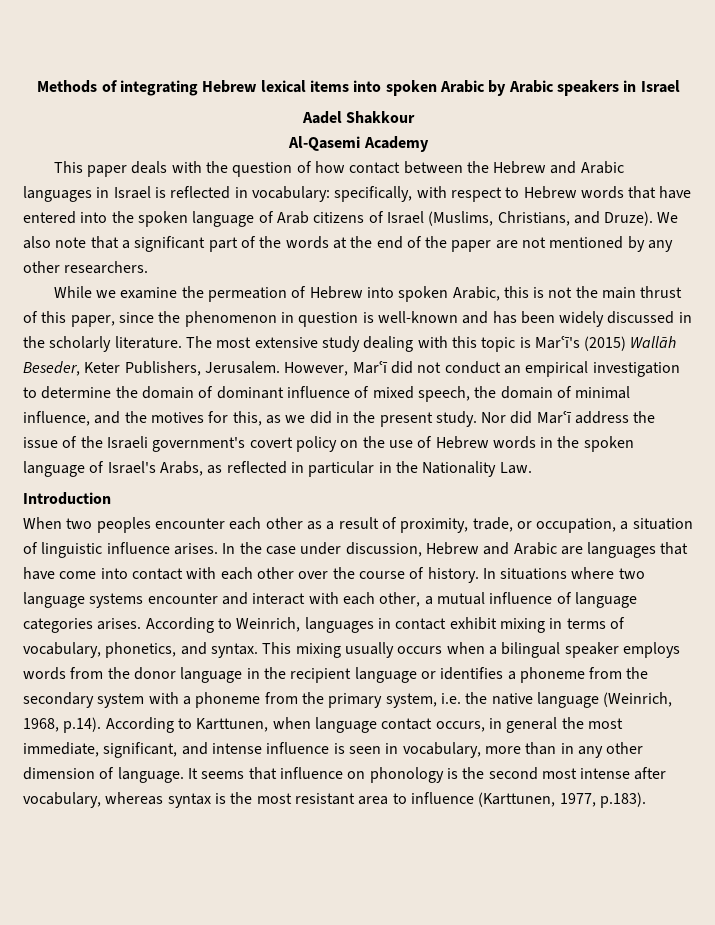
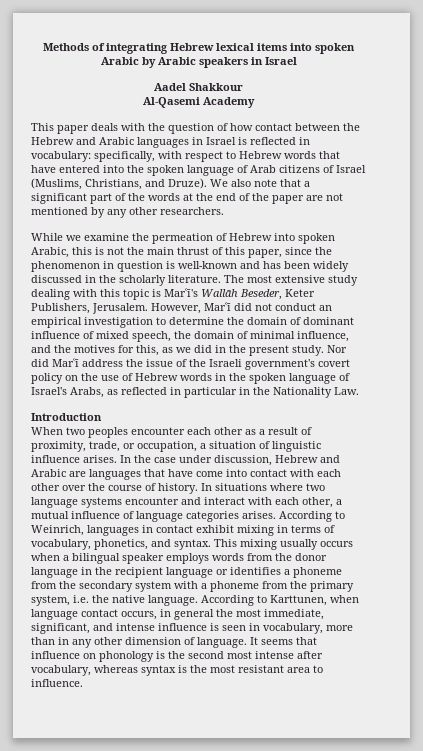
- The most extensive study dealing with this topic is Marʿī's (2015) Wallāh Beseder, Keter Publishers, Jerusalem.
+ The most extensive study dealing with this topic is Marʿī's Wallāh Beseder, Keter Publishers, Jerusalem.
- This mixing usually occurs when a bilingual speaker employs words from the donor language in the recipient language or identifies a phoneme from the secondary system with a phoneme from the primary system, i.e. the native language (Weinrich, 1968, p.14). According to Karttunen, when language contact occurs, in general the most immediate, significant, and intense influence is seen in vocabulary, more than in any other dimension of language.
+ This mixing usually occurs when a bilingual speaker employs words from the donor language in the recipient language or identifies a phoneme from the secondary system with a phoneme from the primary system, i.e. the native language. According to Karttunen, when language contact occurs, in general the most immediate, significant, and intense influence is seen in vocabulary, more than in any other dimension of language.
- It seems that influence on phonology is the second most intense after vocabulary, whereas syntax is the most resistant area to influence (Karttunen, 1977, p.183).
+ It seems that influence on phonology is the second most intense after vocabulary, whereas syntax is the most resistant area to influence.

